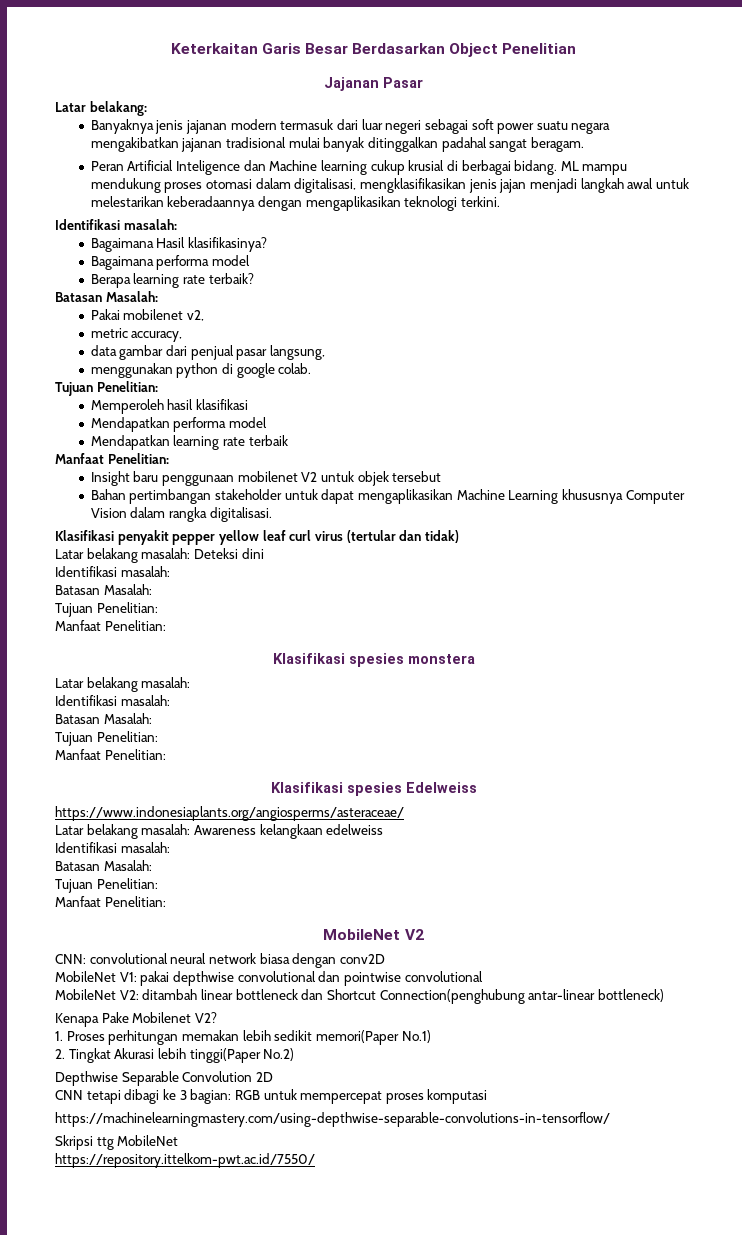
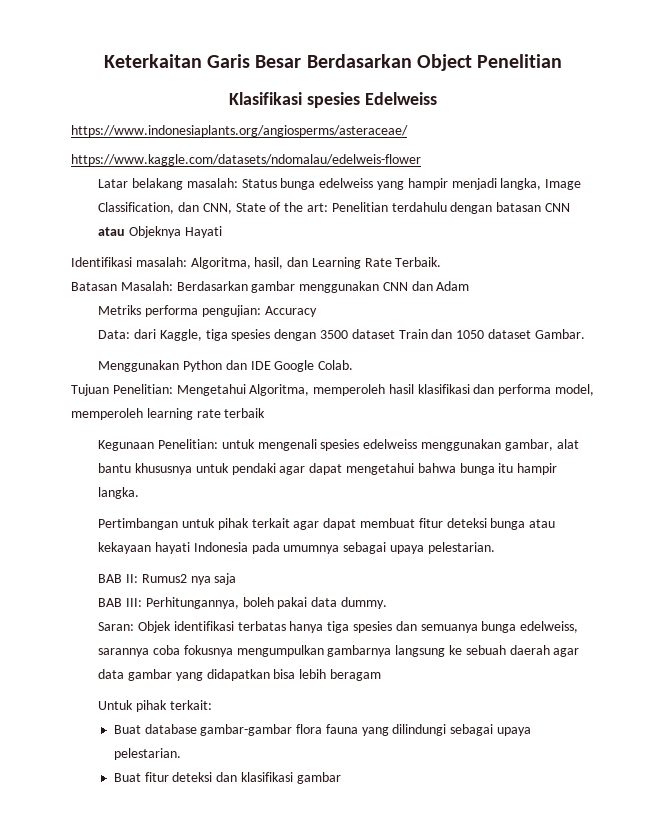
- Jajanan Pasar
- Latar belakang:
- Banyaknya jenis jajanan modern termasuk dari luar negeri sebagai soft power suatu negara mengakibatkan jajanan tradisional mulai banyak ditinggalkan padahal sangat beragam.
- Peran Artificial Inteligence dan Machine learning cukup krusial di berbagai bidang. ML mampu mendukung proses otomasi dalam digitalisasi, mengklasifikasikan jenis jajan menjadi langkah awal untuk melestarikan keberadaannya dengan mengaplikasikan teknologi terkini.
- Identifikasi masalah:
- Bagaimana Hasil klasifikasinya?
- Bagaimana performa model
- Berapa learning rate terbaik?
- Batasan Masalah:
- Pakai mobilenet v2,
- metric accuracy,
- data gambar dari penjual pasar langsung,
- menggunakan python di google colab.
- Tujuan Penelitian:
- Memperoleh hasil klasifikasi
- Mendapatkan performa model
- Mendapatkan learning rate terbaik
- Manfaat Penelitian:
- Insight baru penggunaan mobilenet V2 untuk objek tersebut
- Bahan pertimbangan stakeholder untuk dapat mengaplikasikan Machine Learning khususnya Computer Vision dalam rangka digitalisasi.
- Klasifikasi penyakit pepper yellow leaf curl virus (tertular dan tidak)
- Latar belakang masalah: Deteksi dini
- Identifikasi masalah:
- Batasan Masalah:
- Tujuan Penelitian:
- Manfaat Penelitian:
- Klasifikasi spesies monstera
- Latar belakang masalah:
- Identifikasi masalah:
- Batasan Masalah:
- Tujuan Penelitian:
- Manfaat Penelitian:
- Latar belakang masalah: Awareness kelangkaan edelweiss
- Identifikasi masalah:
- Batasan Masalah:
- Tujuan Penelitian:
- Manfaat Penelitian:
- MobileNet V2
- CNN: convolutional neural network biasa dengan conv2D
- MobileNet V1: pakai depthwise convolutional dan pointwise convolutional
- MobileNet V2: ditambah linear bottleneck dan Shortcut Connection(penghubung antar-linear bottleneck)
- Kenapa Pake Mobilenet V2?
- 1. Proses perhitungan memakan lebih sedikit memori(Paper No.1)
- 2. Tingkat Akurasi lebih tinggi(Paper No.2)
- Depthwise Separable Convolution 2D
- CNN tetapi dibagi ke 3 bagian: RGB untuk mempercepat proses komputasi
- https://machinelearningmastery.com/using-depthwise-separable-convolutions-in-tensorflow/
- Skripsi ttg MobileNet
- https://repository.ittelkom-pwt.ac.id/7550/
+ https://www.kaggle.com/datasets/ndomalau/edelweis-flower
+ Latar belakang masalah: Status bunga edelweiss yang hampir menjadi langka, Image Classification, dan CNN, State of the art: Penelitian terdahulu dengan batasan CNN atau Objeknya Hayati
+ Identifikasi masalah: Algoritma, hasil, dan Learning Rate Terbaik.
+ Batasan Masalah: Berdasarkan gambar menggunakan CNN dan Adam
+ Metriks performa pengujian: Accuracy
+ Data: dari Kaggle, tiga spesies dengan 3500 dataset Train dan 1050 dataset Gambar.
+ Menggunakan Python dan IDE Google Colab.
+ Tujuan Penelitian: Mengetahui Algoritma, memperoleh hasil klasifikasi dan performa model, memperoleh learning rate terbaik
+ Kegunaan Penelitian: untuk mengenali spesies edelweiss menggunakan gambar, alat bantu khususnya untuk pendaki agar dapat mengetahui bahwa bunga itu hampir langka.
+ Pertimbangan untuk pihak terkait agar dapat membuat fitur deteksi bunga atau kekayaan hayati Indonesia pada umumnya sebagai upaya pelestarian.
+ BAB II: Rumus2 nya saja
+ BAB III: Perhitungannya, boleh pakai data dummy.
+ Saran: Objek identifikasi terbatas hanya tiga spesies dan semuanya bunga edelweiss, sarannya coba fokusnya mengumpulkan gambarnya langsung ke sebuah daerah agar data gambar yang didapatkan bisa lebih beragam
+ Untuk pihak terkait:
+ Buat database gambar-gambar flora fauna yang dilindungi sebagai upaya pelestarian.
+ Buat fitur deteksi dan klasifikasi gambar

